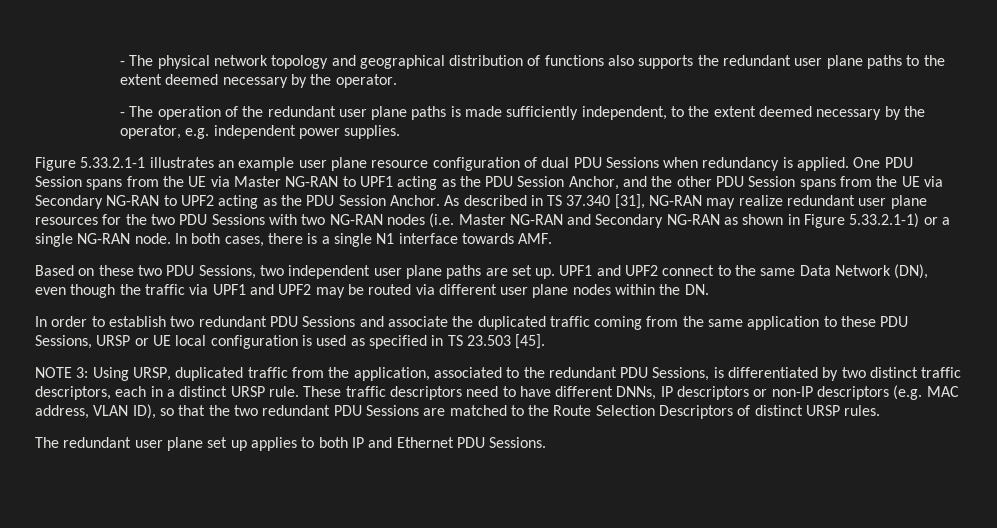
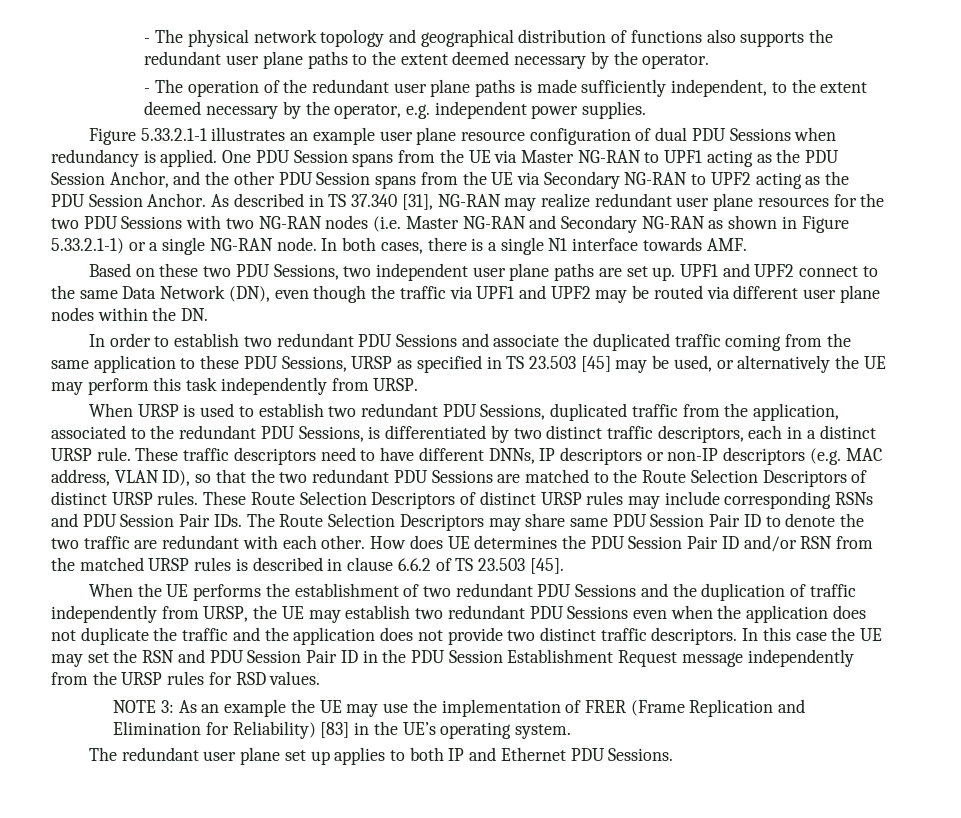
- In order to establish two redundant PDU Sessions and associate the duplicated traffic coming from the same application to these PDU Sessions, URSP or UE local configuration is used as specified in TS 23.503 [45].
- NOTE 3: Using URSP, duplicated traffic from the application, associated to the redundant PDU Sessions, is differentiated by two distinct traffic descriptors, each in a distinct URSP rule.
+ In order to establish two redundant PDU Sessions and associate the duplicated traffic coming from the same application to these PDU Sessions, URSP as specified in TS 23.503 [45] may be used, or alternatively the UE may perform this task independently from URSP.
+ When URSP is used to establish two redundant PDU Sessions, duplicated traffic from the application, associated to the redundant PDU Sessions, is differentiated by two distinct traffic descriptors, each in a distinct URSP rule.
+ These Route Selection Descriptors of distinct URSP rules may include corresponding RSNs and PDU Session Pair IDs. The Route Selection Descriptors may share same PDU Session Pair ID to denote the two traffic are redundant with each other. How does UE determines the PDU Session Pair ID and/or RSN from the matched URSP rules is described in clause 6.6.2 of TS 23.503 [45].
+ When the UE performs the establishment of two redundant PDU Sessions and the duplication of traffic independently from URSP, the UE may establish two redundant PDU Sessions even when the application does not duplicate the traffic and the application does not provide two distinct traffic descriptors. In this case the UE may set the RSN and PDU Session Pair ID in the PDU Session Establishment Request message independently from the URSP rules for RSD values.
+ NOTE 3: As an example the UE may use the implementation of FRER (Frame Replication and Elimination for Reliability) [83] in the UE’s operating system.

